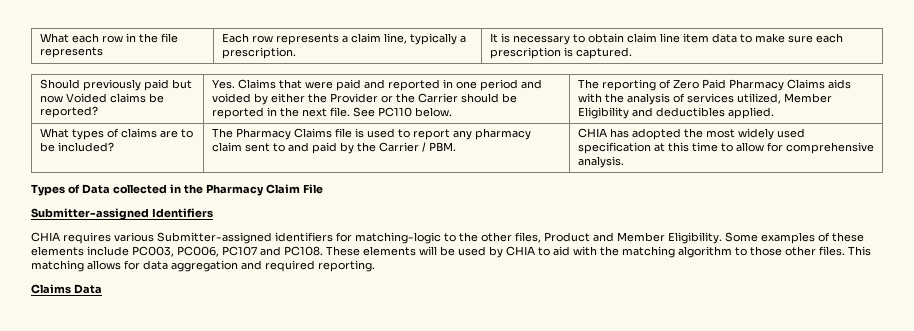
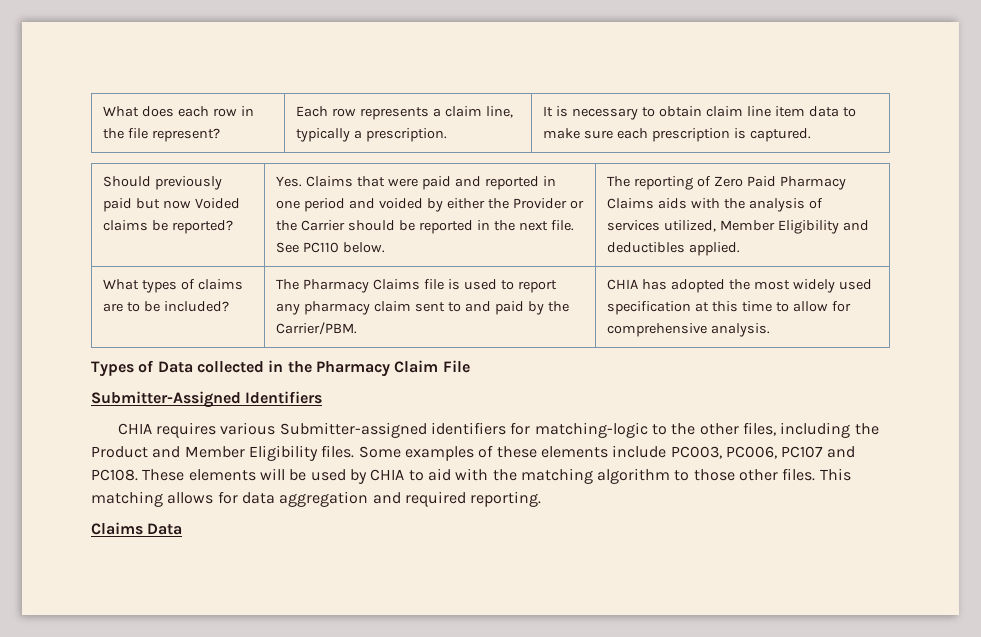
- What each row in the file represents | Each row represents a claim line, typically a prescription. | It is necessary to obtain claim line item data to make sure each prescription is captured.
+ What does each row in the file represent? | Each row represents a claim line, typically a prescription. | It is necessary to obtain claim line item data to make sure each prescription is captured.
- The Pharmacy Claims file is used to report any pharmacy claim sent to and paid by the Carrier / PBM.
+ The Pharmacy Claims file is used to report any pharmacy claim sent to and paid by the Carrier/PBM.
- Submitter-assigned Identifiers
+ Submitter-Assigned Identifiers
- CHIA requires various Submitter-assigned identifiers for matching-logic to the other files, Product and Member Eligibility.
+ CHIA requires various Submitter-assigned identifiers for matching-logic to the other files, including the Product and Member Eligibility files.

